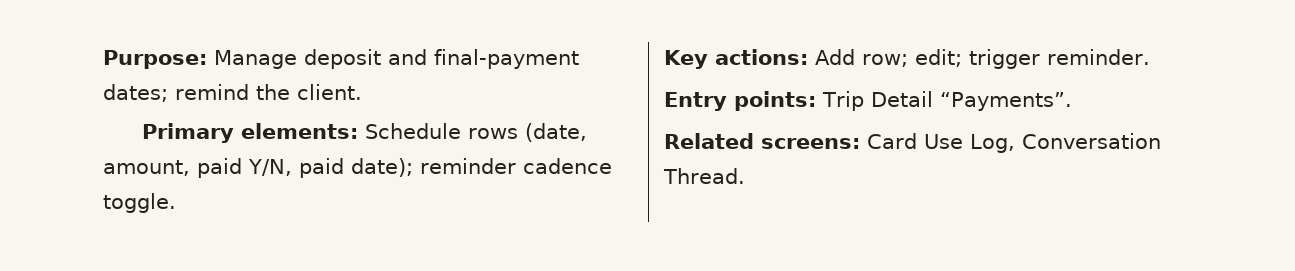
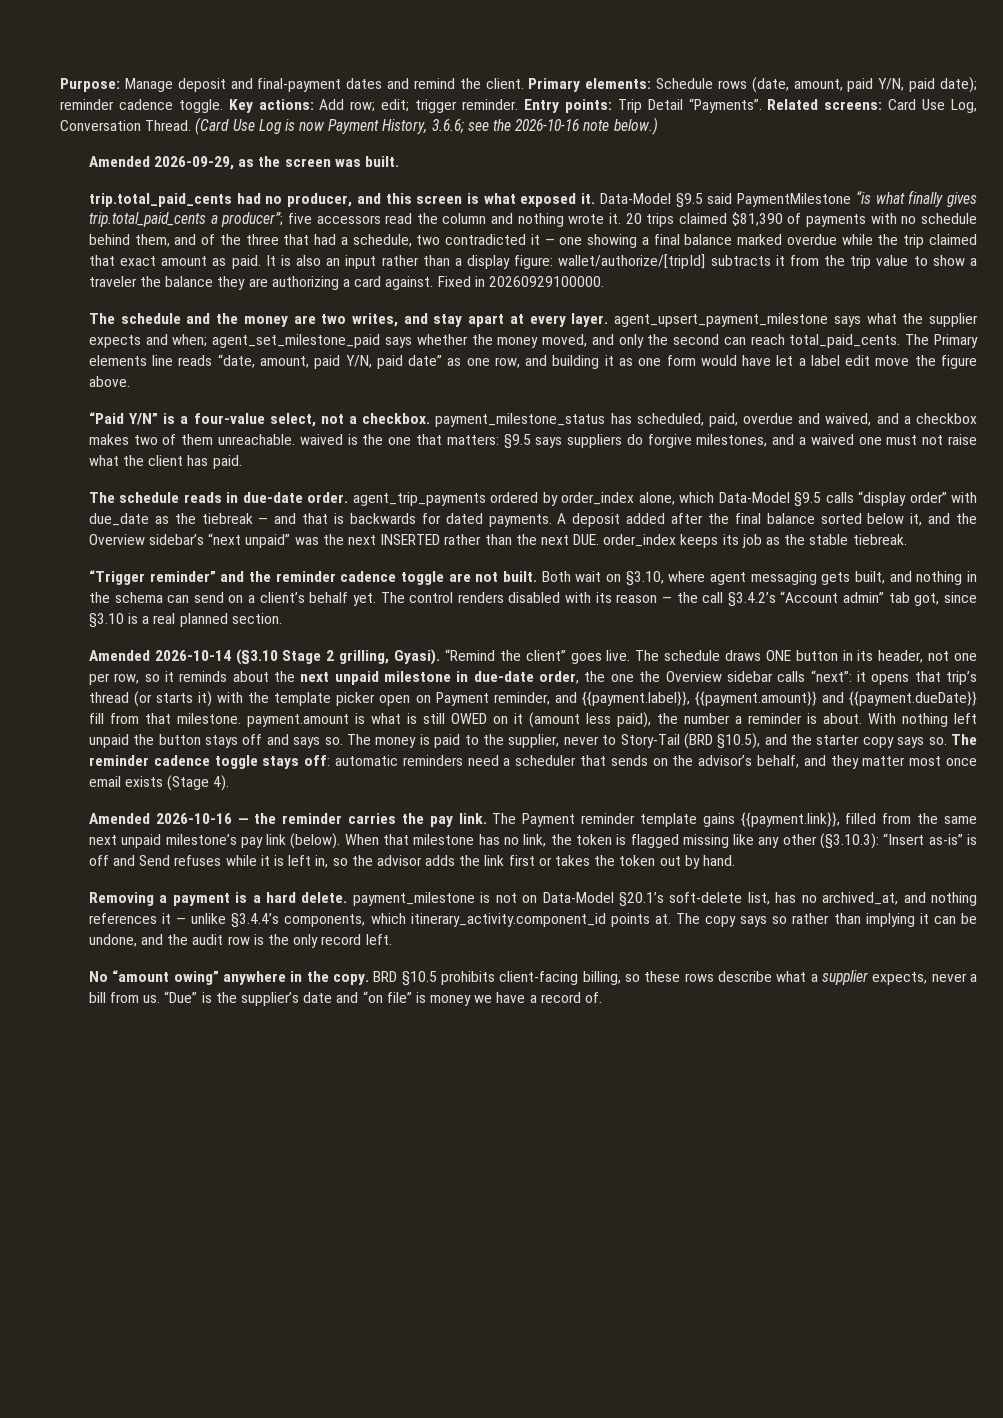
- Purpose: Manage deposit and final-payment dates; remind the client.
- Primary elements: Schedule rows (date, amount, paid Y/N, paid date); reminder cadence toggle.
- Key actions: Add row; edit; trigger reminder.
- Entry points: Trip Detail “Payments”.
- Related screens: Card Use Log, Conversation Thread.
+ Purpose: Manage deposit and final-payment dates and remind the client. Primary elements: Schedule rows (date, amount, paid Y/N, paid date); reminder cadence toggle. Key actions: Add row; edit; trigger reminder. Entry points: Trip Detail “Payments”. Related screens: Card Use Log, Conversation Thread.
+ (Card Use Log is now Payment History, 3.6.6; see the 2026-10-16 note below.)
+ Amended 2026-09-29, as the screen was built.
+ trip.total_paid_cents had no producer, and this screen is what exposed it. Data-Model §9.5 said PaymentMilestone “is what finally gives trip.total_paid_cents a producer”; five accessors read the column and nothing wrote it. 20 trips claimed $81,390 of payments with no schedule behind them, and of the three that had a schedule, two contradicted it — one showing a final balance marked overdue while the trip claimed that exact amount as paid. It is also an input rather than a display figure: wallet/authorize/[tripId] subtracts it from the trip value to show a traveler the balance they are authorizing a card against. Fixed in 20260929100000.
+ The schedule and the money are two writes, and stay apart at every layer. agent_upsert_payment_milestone says what the supplier expects and when; agent_set_milestone_paid says whether the money moved, and only the second can reach total_paid_cents. The Primary elements line reads “date, amount, paid Y/N, paid date” as one row, and building it as one form would have let a label edit move the figure above.
+ “Paid Y/N” is a four-value select, not a checkbox. payment_milestone_status has scheduled, paid, overdue and waived, and a checkbox makes two of them unreachable. waived is the one that matters: §9.5 says suppliers do forgive milestones, and a waived one must not raise what the client has paid.
+ The schedule reads in due-date order. agent_trip_payments ordered by order_index alone, which Data-Model §9.5 calls “display order” with due_date as the tiebreak — and that is backwards for dated payments. A deposit added after the final balance sorted below it, and the Overview sidebar’s “next unpaid” was the next INSERTED rather than the next DUE. order_index keeps its job as the stable tiebreak.
+ “Trigger reminder” and the reminder cadence toggle are not built. Both wait on §3.10, where agent messaging gets built, and nothing in the schema can send on a client’s behalf yet. The control renders disabled with its reason — the call §3.4.2’s “Account admin” tab got, since §3.10 is a real planned section.
+ Amended 2026-10-14 (§3.10 Stage 2 grilling, Gyasi). “Remind the client” goes live. The schedule draws ONE button in its header, not one per row, so it reminds about the next unpaid milestone in due-date order, the one the Overview sidebar calls “next”: it opens that trip’s thread (or starts it) with the template picker open on Payment reminder, and {{payment.label}}, {{payment.amount}} and {{payment.dueDate}} fill from that milestone. payment.amount is what is still OWED on it (amount less paid), the number a reminder is about. With nothing left unpaid the button stays off and says so. The money is paid to the supplier, never to Story-Tail (BRD §10.5), and the starter copy says so. The reminder cadence toggle stays off: automatic reminders need a scheduler that sends on the advisor’s behalf, and they matter most once email exists (Stage 4).
+ Amended 2026-10-16 — the reminder carries the pay link. The Payment reminder template gains {{payment.link}}, filled from the same next unpaid milestone’s pay link (below). When that milestone has no link, the token is flagged missing like any other (§3.10.3): “Insert as-is” is off and Send refuses while it is left in, so the advisor adds the link first or takes the token out by hand.
+ Removing a payment is a hard delete. payment_milestone is not on Data-Model §20.1’s soft-delete list, has no archived_at, and nothing references it — unlike §3.4.4’s components, which itinerary_activity.component_id points at. The copy says so rather than implying it can be undone, and the audit row is the only record left.
+ No “amount owing” anywhere in the copy. BRD §10.5 prohibits client-facing billing, so these rows describe what a supplier expects, never a bill from us. “Due” is the supplier’s date and “on file” is money we have a record of.

